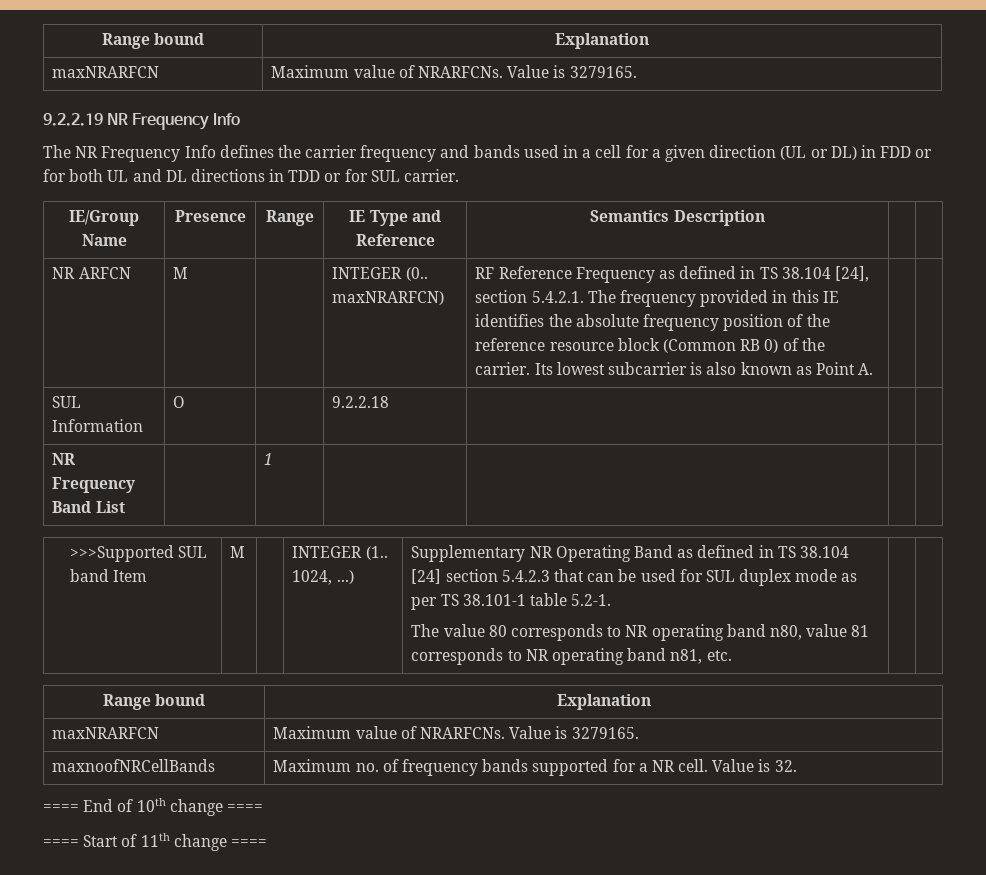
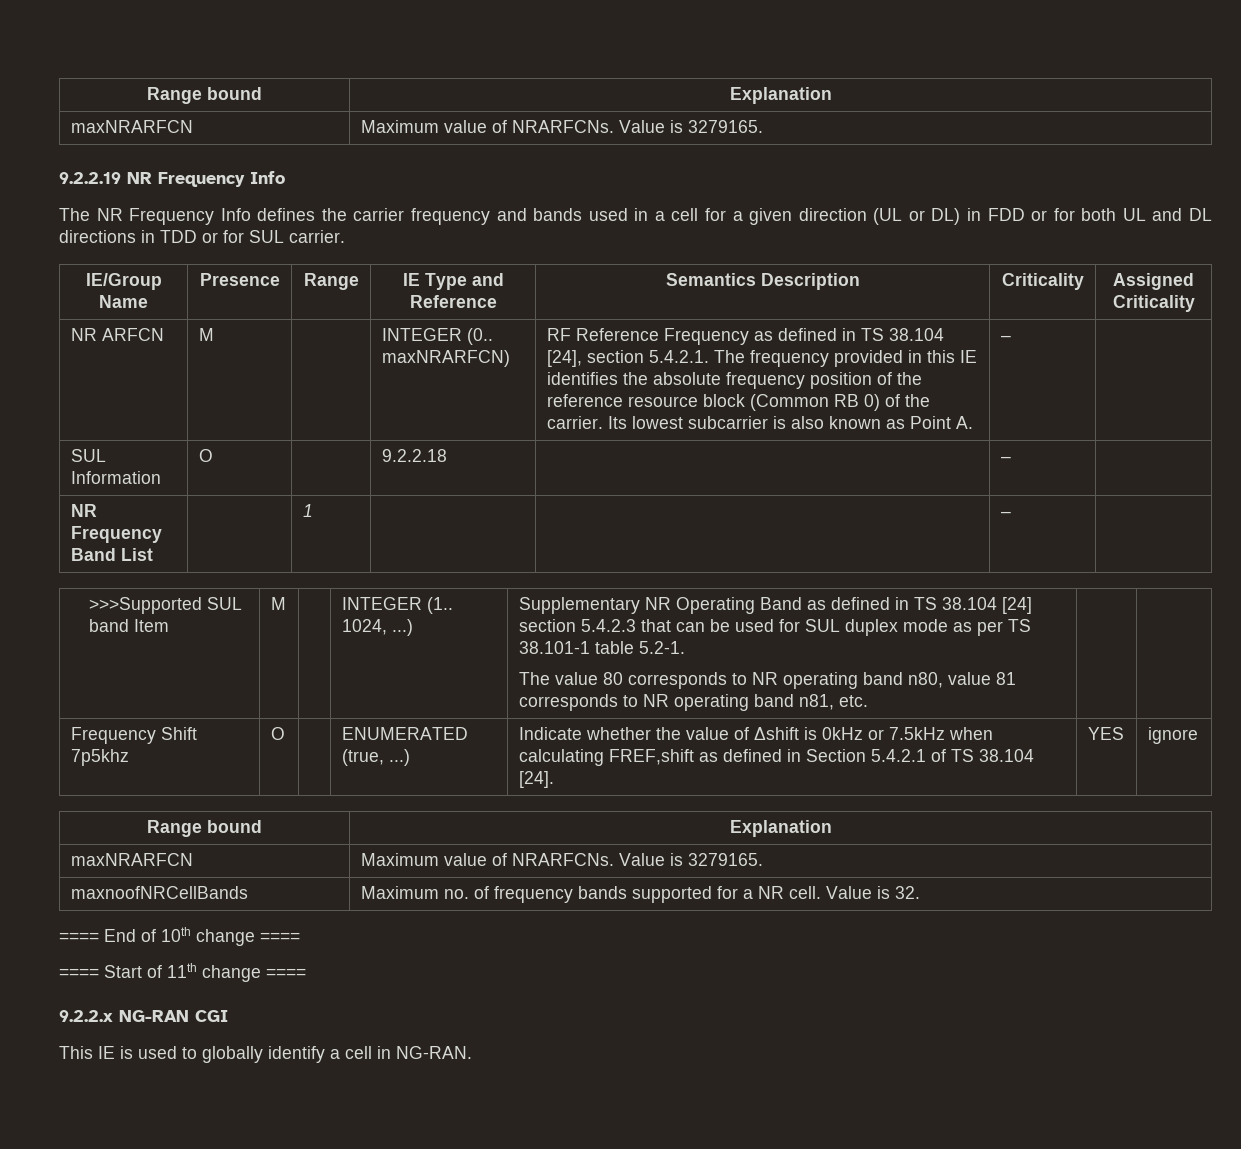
- IE/Group Name | Presence | Range | IE Type and Reference | Semantics Description | |
+ IE/Group Name | Presence | Range | IE Type and Reference | Semantics Description | Criticality | Assigned Criticality
- Its lowest subcarrier is also known as Point A.
+ Its lowest subcarrier is also known as Point A. | –
- SUL Information | O | | 9.2.2.18 | | |
+ SUL Information | O | | 9.2.2.18 | | – |
- NR Frequency Band List | | 1 | | | |
+ NR Frequency Band List | | 1 | | | – |
+ Frequency Shift 7p5khz | O | | ENUMERATED (true, ...) | Indicate whether the value of Δshift is 0kHz or 7.5kHz when calculating FREF,shift as defined in Section 5.4.2.1 of TS 38.104 [24]. | YES | ignore
+ 9.2.2.x NG-RAN CGI
+ This IE is used to globally identify a cell in NG-RAN.

